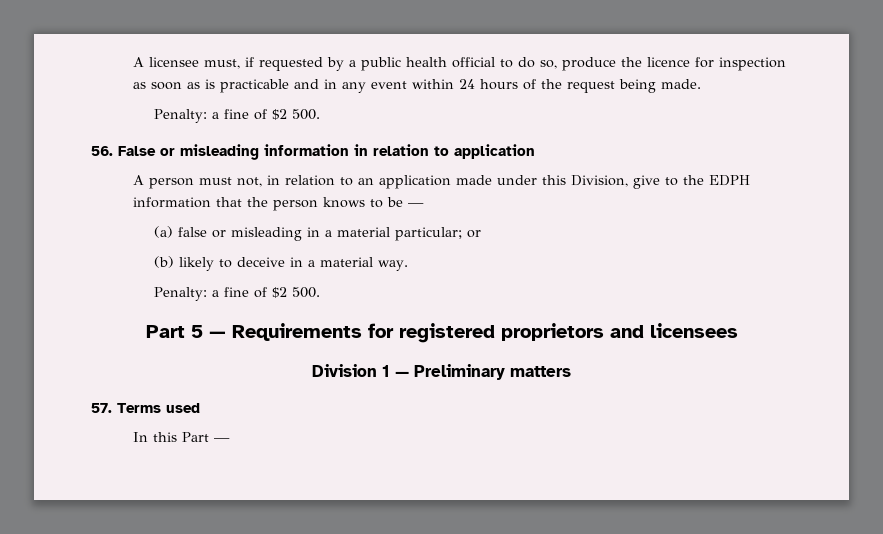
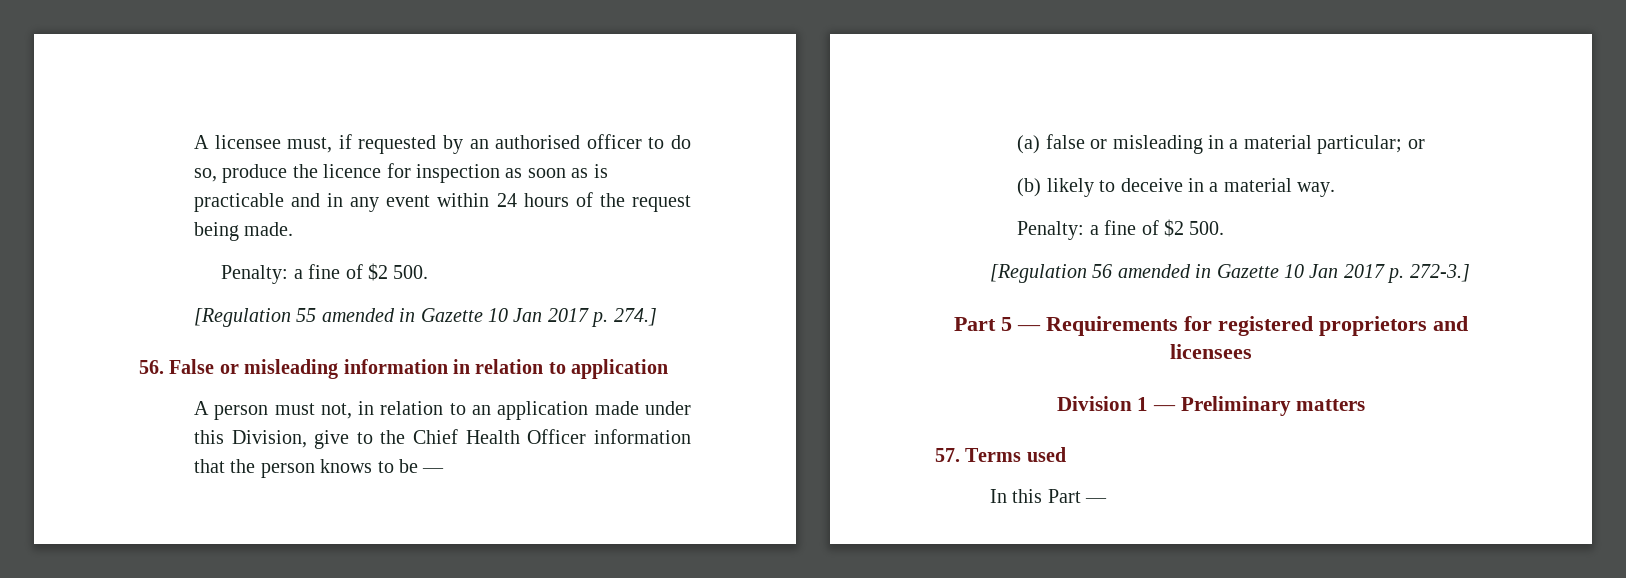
- A licensee must, if requested by a public health official to do so, produce the licence for inspection as soon as is practicable and in any event within 24 hours of the request being made.
+ A licensee must, if requested by an authorised officer to do so, produce the licence for inspection as soon as is practicable and in any event within 24 hours of the request being made.
+ [Regulation 55 amended in Gazette 10 Jan 2017 p. 274.]
- A person must not, in relation to an application made under this Division, give to the EDPH information that the person knows to be —
+ A person must not, in relation to an application made under this Division, give to the Chief Health Officer information that the person knows to be —
+ [Regulation 56 amended in Gazette 10 Jan 2017 p. 272-3.]

